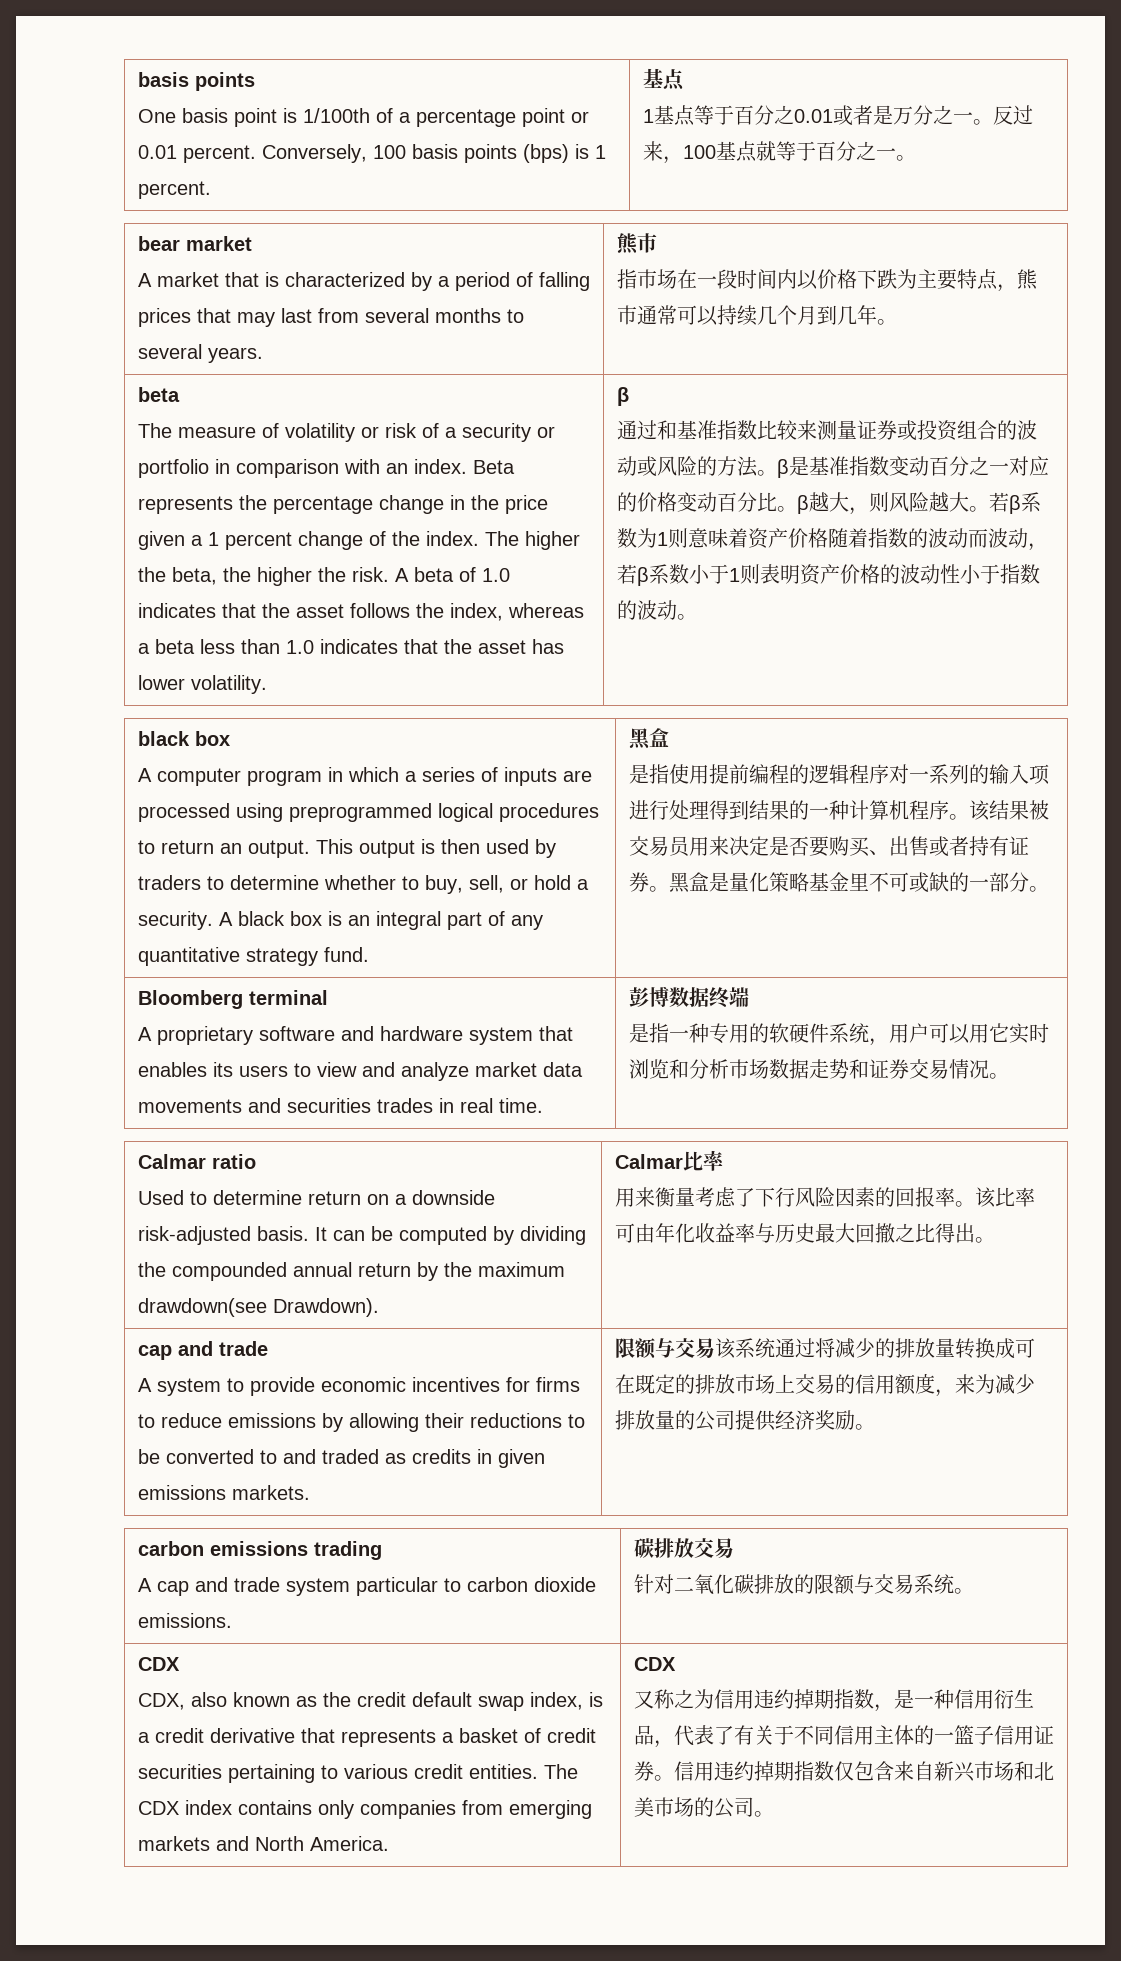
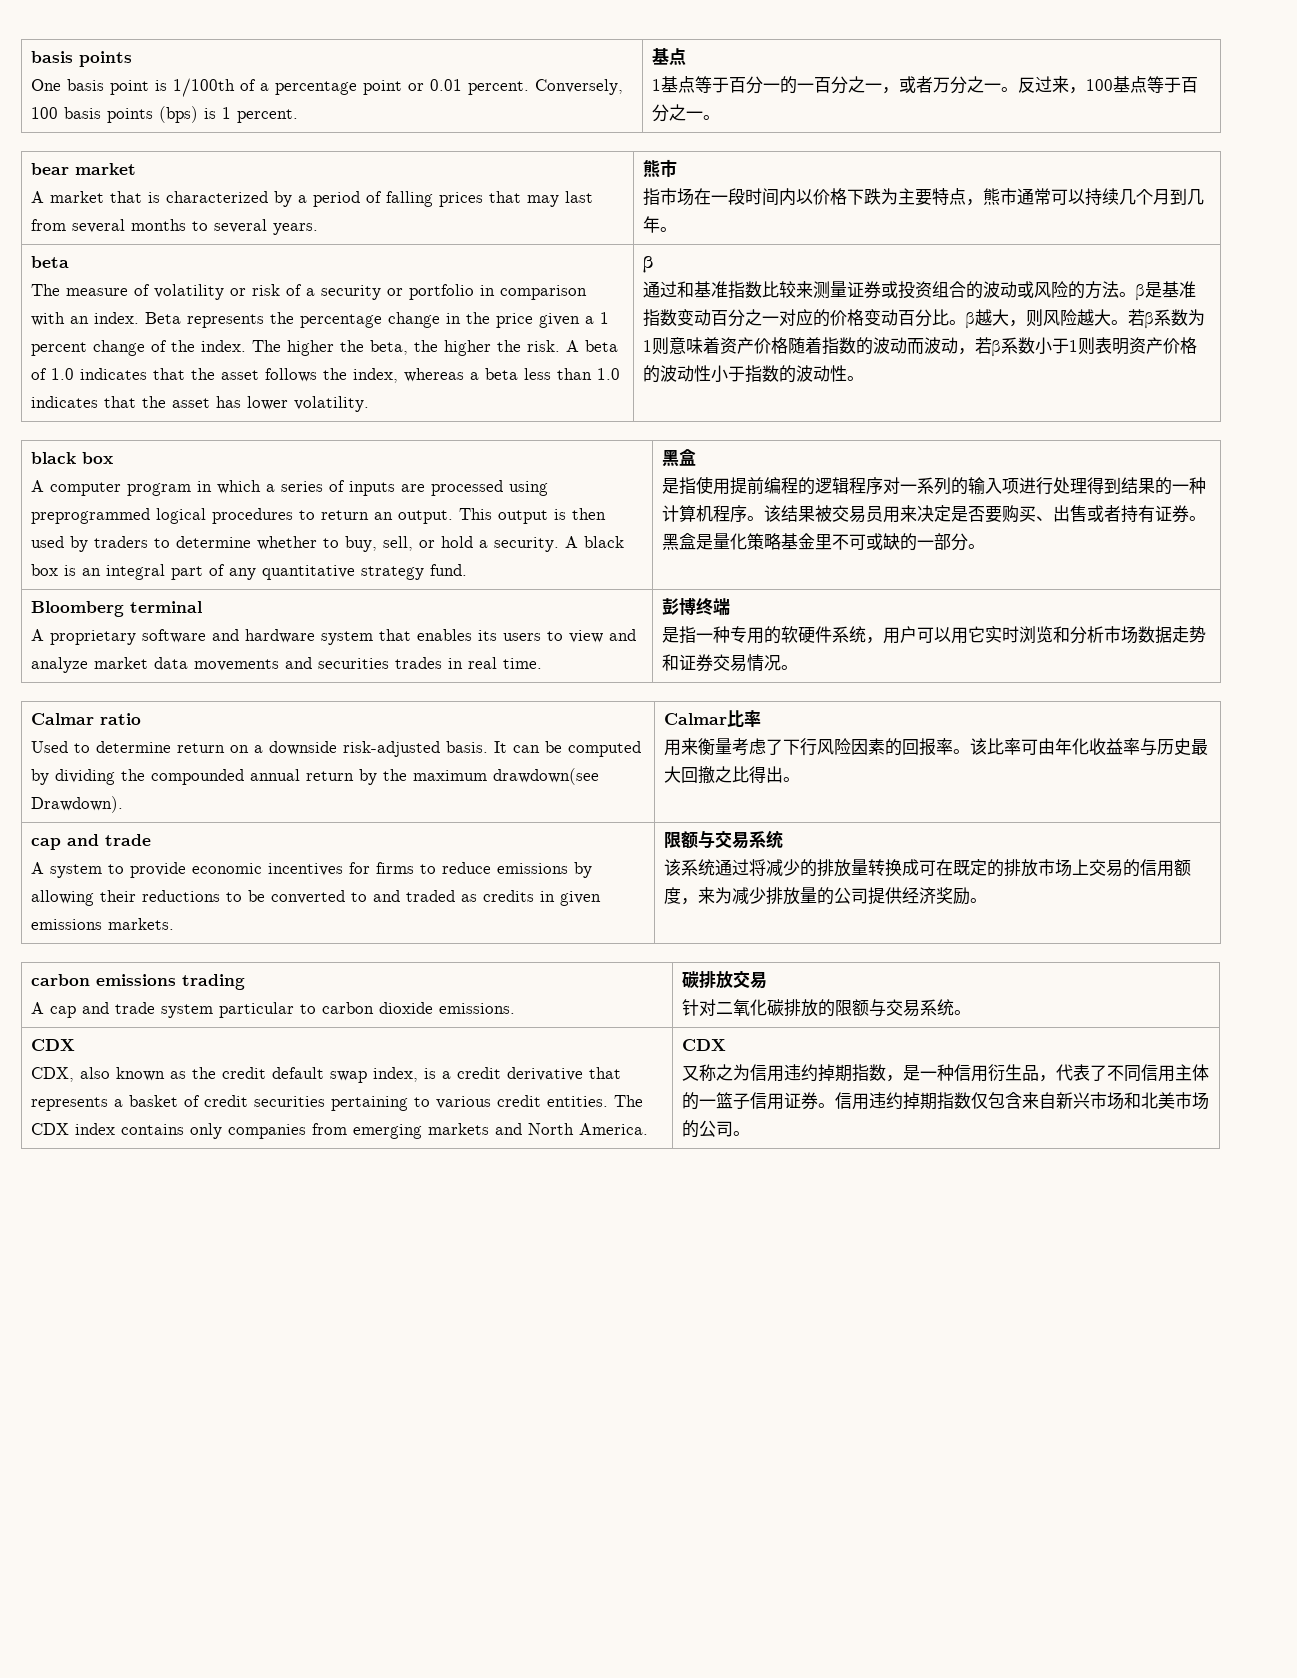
- 1基点等于百分之0.01或者是万分之一。
+ 1基点等于百分一的一百分之一，或者万分之一。
- 反过来，100基点就等于百分之一。
+ 反过来，100基点等于百分之一。
- 若β系数为1则意味着资产价格随着指数的波动而波动，若β系数小于1则表明资产价格的波动性小于指数的波动。
+ 若β系数为1则意味着资产价格随着指数的波动而波动，若β系数小于1则表明资产价格的波动性小于指数的波动性。
- 彭博数据终端
+ 彭博终端
- A system to provide economic incentives for firms to reduce emissions by allowing their reductions to be converted to and traded as credits in given emissions markets. | 限额与交易该系统通过将减少的排放量转换成可在既定的排放市场上交易的信用额度，来为减少排放量的公司提供经济奖励。
+ A system to provide economic incentives for firms to reduce emissions by allowing their reductions to be converted to and traded as credits in given emissions markets. | 限额与交易系统
+ 该系统通过将减少的排放量转换成可在既定的排放市场上交易的信用额度，来为减少排放量的公司提供经济奖励。
- 又称之为信用违约掉期指数，是一种信用衍生品，代表了有关于不同信用主体的一篮子信用证券。
+ 又称之为信用违约掉期指数，是一种信用衍生品，代表了不同信用主体的一篮子信用证券。

